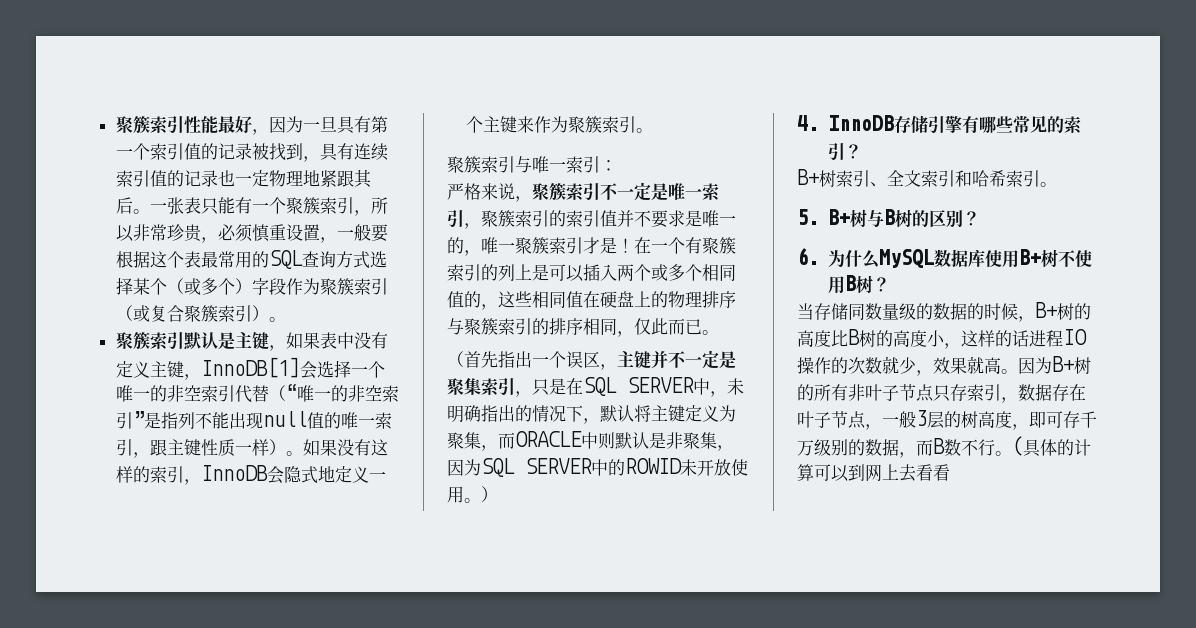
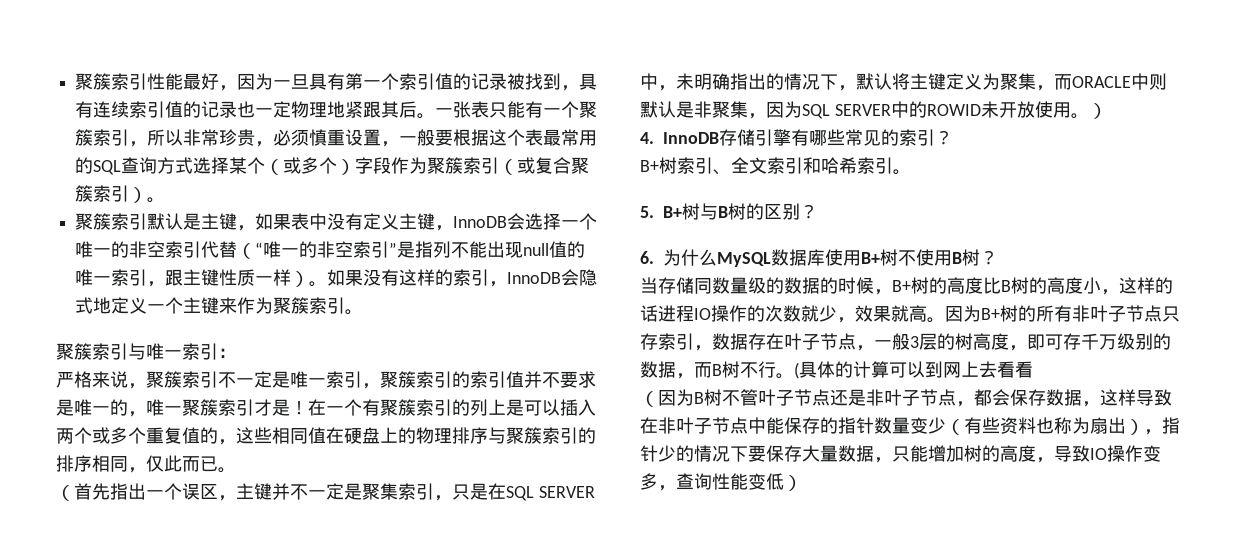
- 聚簇索引默认是主键，如果表中没有定义主键，InnoDB[1]会选择一个唯一的非空索引代替（“唯一的非空索引”是指列不能出现null值的唯一索引，跟主键性质一样）。
+ 聚簇索引默认是主键，如果表中没有定义主键，InnoDB会选择一个唯一的非空索引代替（“唯一的非空索引”是指列不能出现null值的唯一索引，跟主键性质一样）。
- 在一个有聚簇索引的列上是可以插入两个或多个相同值的，这些相同值在硬盘上的物理排序与聚簇索引的排序相同，仅此而已。
+ 在一个有聚簇索引的列上是可以插入两个或多个重复值的，这些相同值在硬盘上的物理排序与聚簇索引的排序相同，仅此而已。
- 因为B+树的所有非叶子节点只存索引，数据存在叶子节点，一般3层的树高度，即可存千万级别的数据，而B数不行。
+ 因为B+树的所有非叶子节点只存索引，数据存在叶子节点，一般3层的树高度，即可存千万级别的数据，而B树不行。
+ （因为B树不管叶子节点还是非叶子节点，都会保存数据，这样导致在非叶子节点中能保存的指针数量变少（有些资料也称为扇出），指针少的情况下要保存大量数据，只能增加树的高度，导致IO操作变多，查询性能变低）

